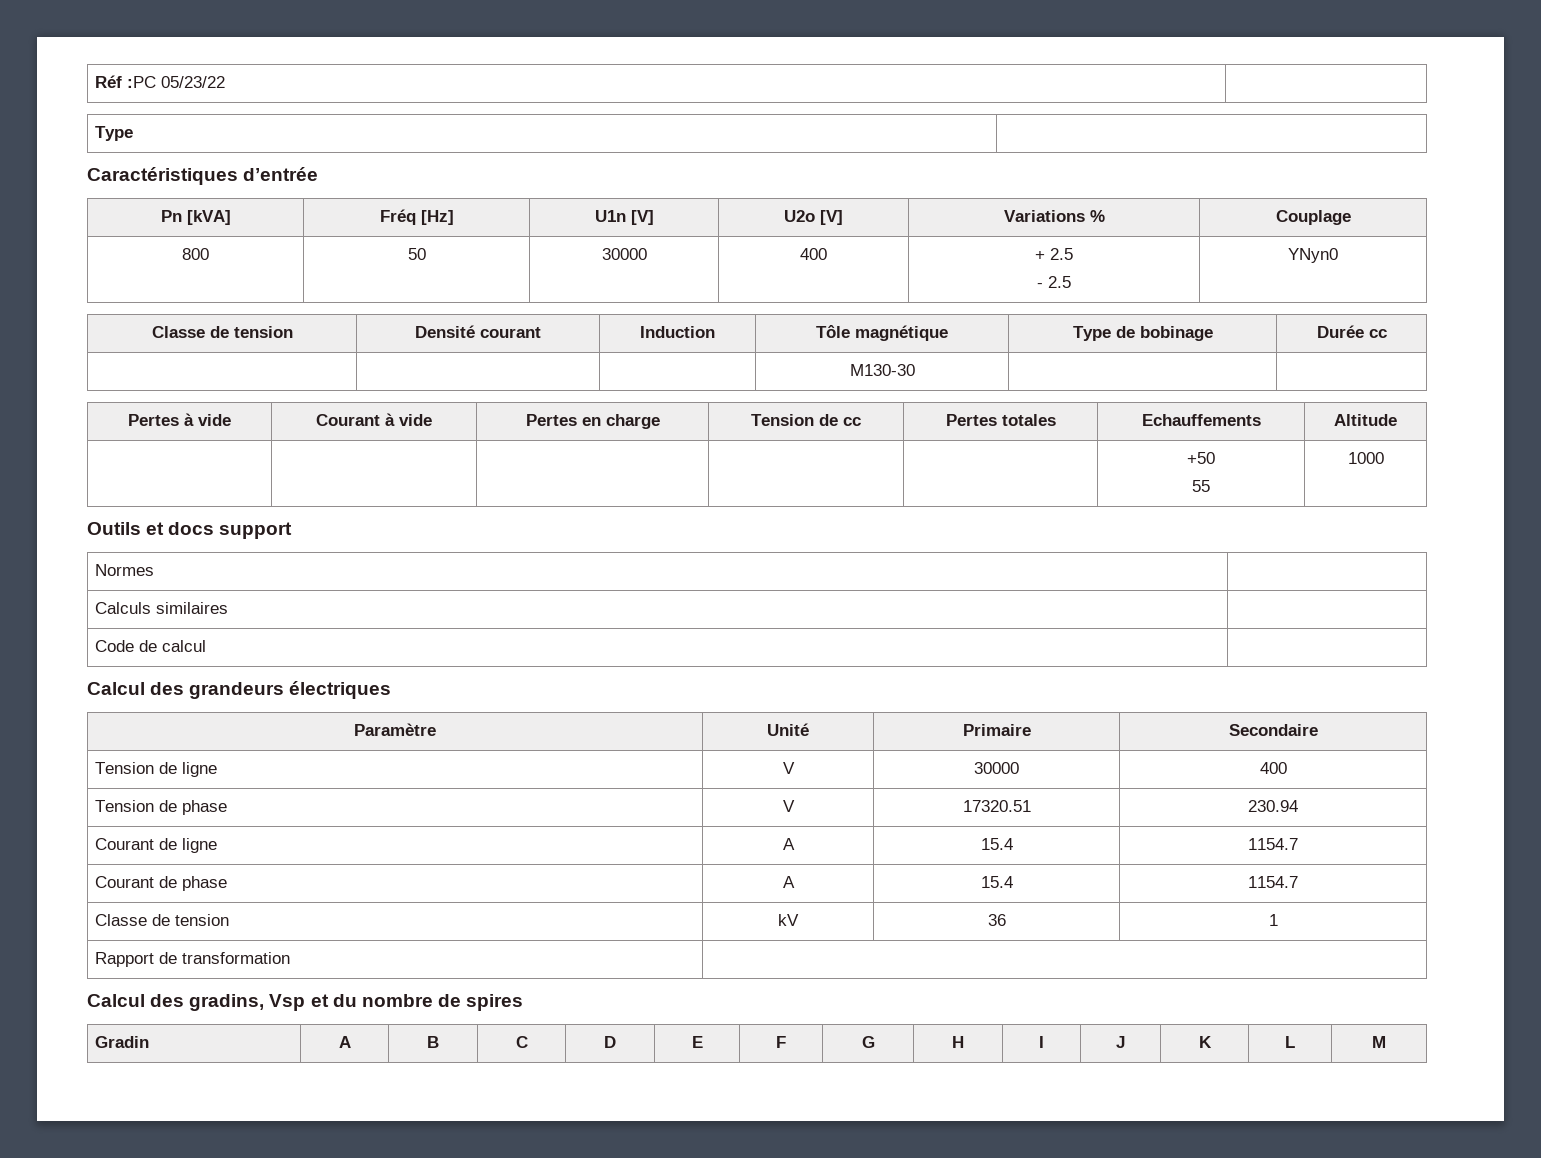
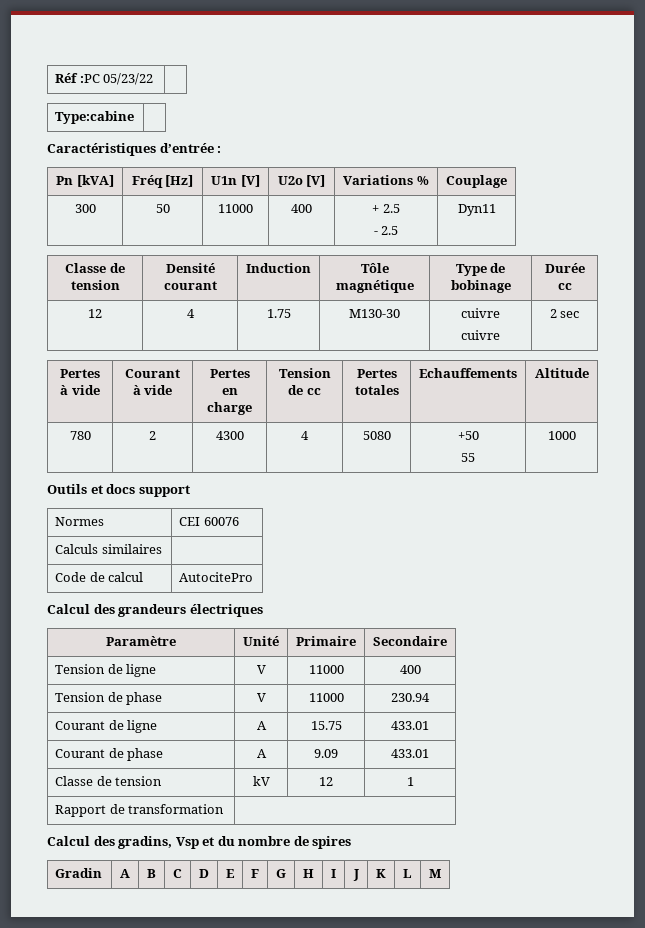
- Type |
+ Type:cabine |
- Caractéristiques d’entrée
+ Caractéristiques d’entrée :
- 800 | 50 | 30000 | 400 | + 2.5
- - 2.5 | YNyn0
+ 300 | 50 | 11000 | 400 | + 2.5
+ - 2.5 | Dyn11
- | | | M130-30 | |
+ 12 | 4 | 1.75 | M130-30 | cuivre
+ cuivre | 2 sec
- | | | | | +50
+ 780 | 2 | 4300 | 4 | 5080 | +50
- Normes |
+ Normes | CEI 60076
- Code de calcul |
+ Code de calcul | AutocitePro
- Tension de ligne | V | 30000 | 400
+ Tension de ligne | V | 11000 | 400
- Tension de phase | V | 17320.51 | 230.94
+ Tension de phase | V | 11000 | 230.94
- Courant de ligne | A | 15.4 | 1154.7
+ Courant de ligne | A | 15.75 | 433.01
- Courant de phase | A | 15.4 | 1154.7
+ Courant de phase | A | 9.09 | 433.01
- Classe de tension | kV | 36 | 1
+ Classe de tension | kV | 12 | 1

